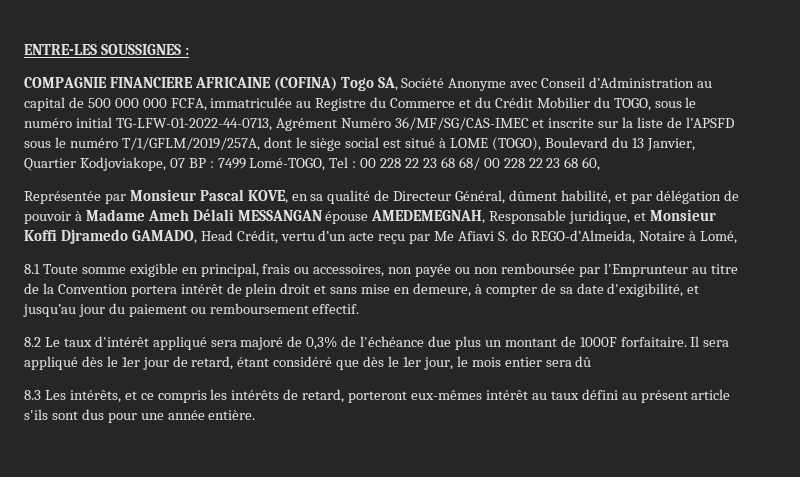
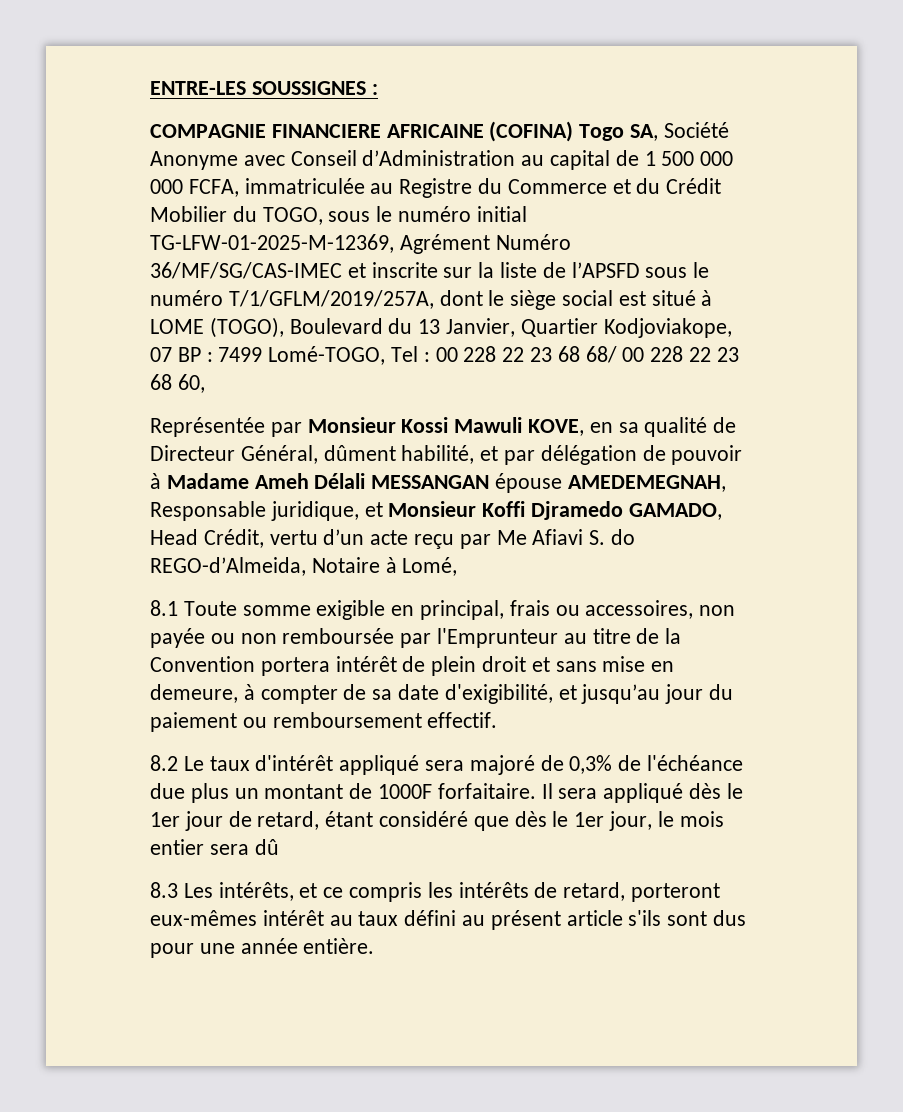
- COMPAGNIE FINANCIERE AFRICAINE (COFINA) Togo SA, Société Anonyme avec Conseil d’Administration au capital de 500 000 000 FCFA, immatriculée au Registre du Commerce et du Crédit Mobilier du TOGO, sous le numéro initial TG-LFW-01-2022-44-0713, Agrément Numéro 36/MF/SG/CAS-IMEC et inscrite sur la liste de l’APSFD sous le numéro T/1/GFLM/2019/257A, dont le siège social est situé à LOME (TOGO), Boulevard du 13 Janvier, Quartier Kodjoviakope, 07 BP :
+ COMPAGNIE FINANCIERE AFRICAINE (COFINA) Togo SA, Société Anonyme avec Conseil d’Administration au capital de 1 500 000 000 FCFA, immatriculée au Registre du Commerce et du Crédit Mobilier du TOGO, sous le numéro initial TG-LFW-01-2025-M-12369, Agrément Numéro 36/MF/SG/CAS-IMEC et inscrite sur la liste de l’APSFD sous le numéro T/1/GFLM/2019/257A, dont le siège social est situé à LOME (TOGO), Boulevard du 13 Janvier, Quartier Kodjoviakope, 07 BP :
- Représentée par Monsieur Pascal KOVE, en sa qualité de Directeur Général, dûment habilité, et par délégation de pouvoir à Madame Ameh Délali MESSANGAN épouse AMEDEMEGNAH, Responsable juridique, et Monsieur Koffi Djramedo GAMADO, Head Crédit, vertu d’un acte reçu par Me Afiavi S. do REGO-d’Almeida, Notaire à Lomé,
+ Représentée par Monsieur Kossi Mawuli KOVE, en sa qualité de Directeur Général, dûment habilité, et par délégation de pouvoir à Madame Ameh Délali MESSANGAN épouse AMEDEMEGNAH, Responsable juridique, et Monsieur Koffi Djramedo GAMADO, Head Crédit, vertu d’un acte reçu par Me Afiavi S. do REGO-d’Almeida, Notaire à Lomé,

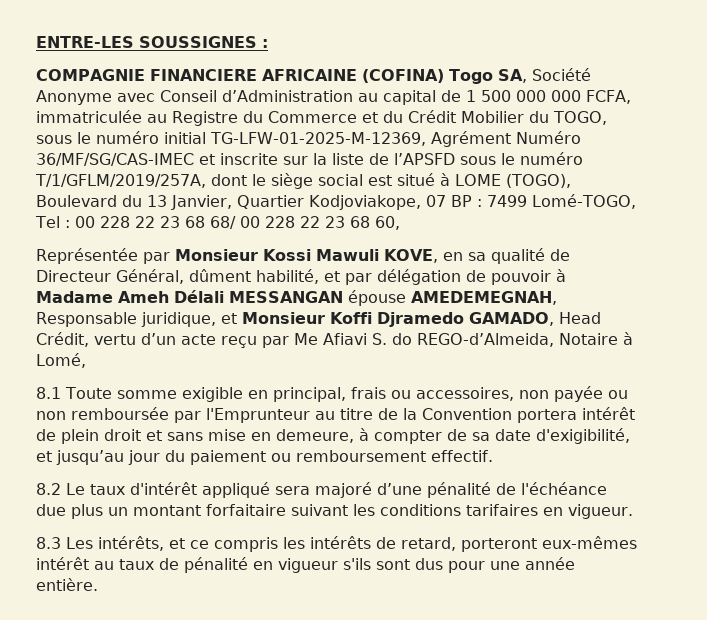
- 8.2 Le taux d'intérêt appliqué sera majoré de 0,3% de l'échéance due plus un montant de 1000F forfaitaire. Il sera appliqué dès le 1er jour de retard, étant considéré que dès le 1er jour, le mois entier sera dû
+ 8.2 Le taux d'intérêt appliqué sera majoré d’une pénalité de l'échéance due plus un montant forfaitaire suivant les conditions tarifaires en vigueur.
- 8.3 Les intérêts, et ce compris les intérêts de retard, porteront eux-mêmes intérêt au taux défini au présent article s'ils sont dus pour une année entière.
+ 8.3 Les intérêts, et ce compris les intérêts de retard, porteront eux-mêmes intérêt au taux de pénalité en vigueur s'ils sont dus pour une année entière.

